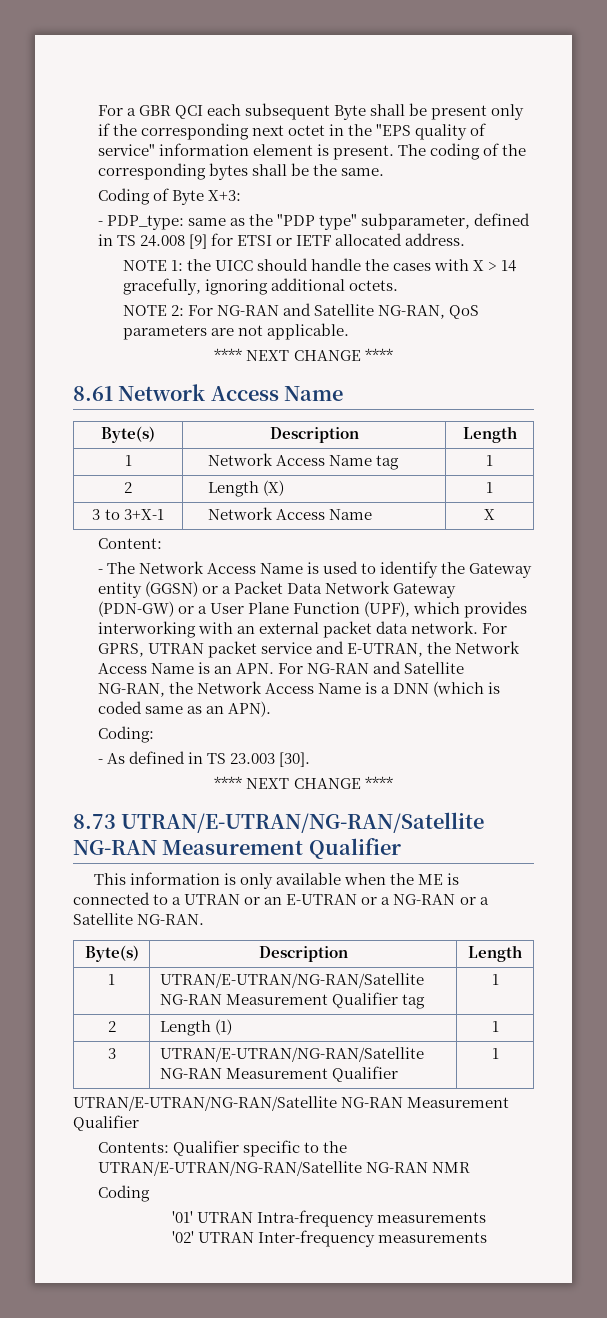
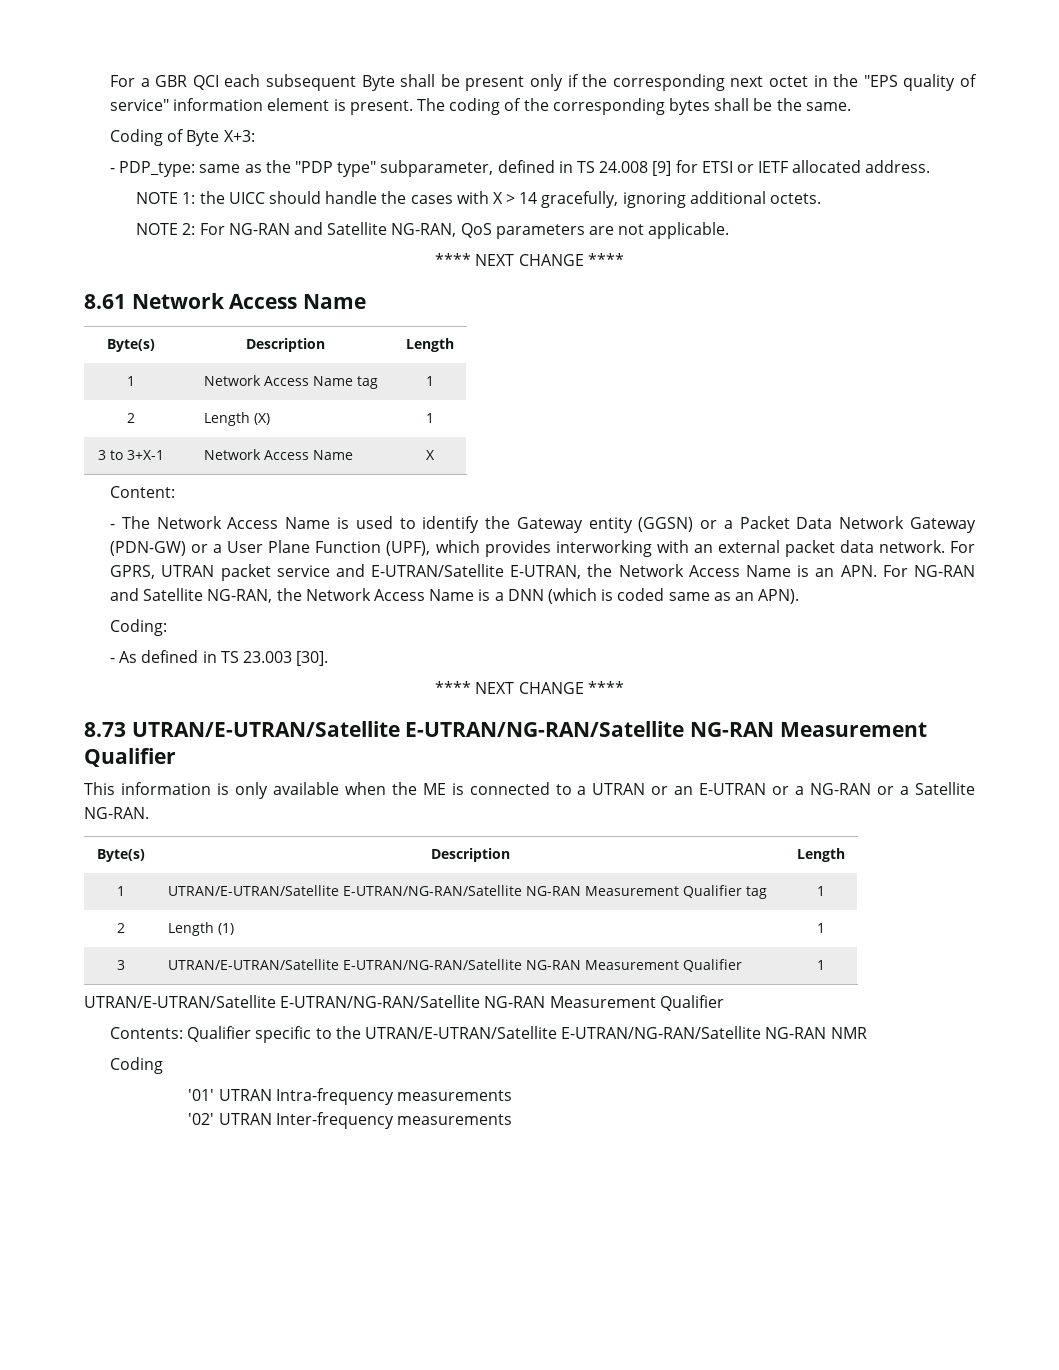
- For GPRS, UTRAN packet service and E-UTRAN, the Network Access Name is an APN. For NG-RAN and Satellite NG-RAN, the Network Access Name is a DNN (which is coded same as an APN).
+ For GPRS, UTRAN packet service and E-UTRAN/Satellite E-UTRAN, the Network Access Name is an APN. For NG-RAN and Satellite NG-RAN, the Network Access Name is a DNN (which is coded same as an APN).
- 8.73 UTRAN/E-UTRAN/NG-RAN/Satellite NG-RAN Measurement Qualifier
+ 8.73 UTRAN/E-UTRAN/Satellite E-UTRAN/NG-RAN/Satellite NG-RAN Measurement Qualifier
- 1 | UTRAN/E-UTRAN/NG-RAN/Satellite NG-RAN Measurement Qualifier tag | 1
+ 1 | UTRAN/E-UTRAN/Satellite E-UTRAN/NG-RAN/Satellite NG-RAN Measurement Qualifier tag | 1
- 3 | UTRAN/E-UTRAN/NG-RAN/Satellite NG-RAN Measurement Qualifier | 1
- UTRAN/E-UTRAN/NG-RAN/Satellite NG-RAN Measurement Qualifier
+ 3 | UTRAN/E-UTRAN/Satellite E-UTRAN/NG-RAN/Satellite NG-RAN Measurement Qualifier | 1
+ UTRAN/E-UTRAN/Satellite E-UTRAN/NG-RAN/Satellite NG-RAN Measurement Qualifier
- Contents: Qualifier specific to the UTRAN/E-UTRAN/NG-RAN/Satellite NG-RAN NMR
+ Contents: Qualifier specific to the UTRAN/E-UTRAN/Satellite E-UTRAN/NG-RAN/Satellite NG-RAN NMR

